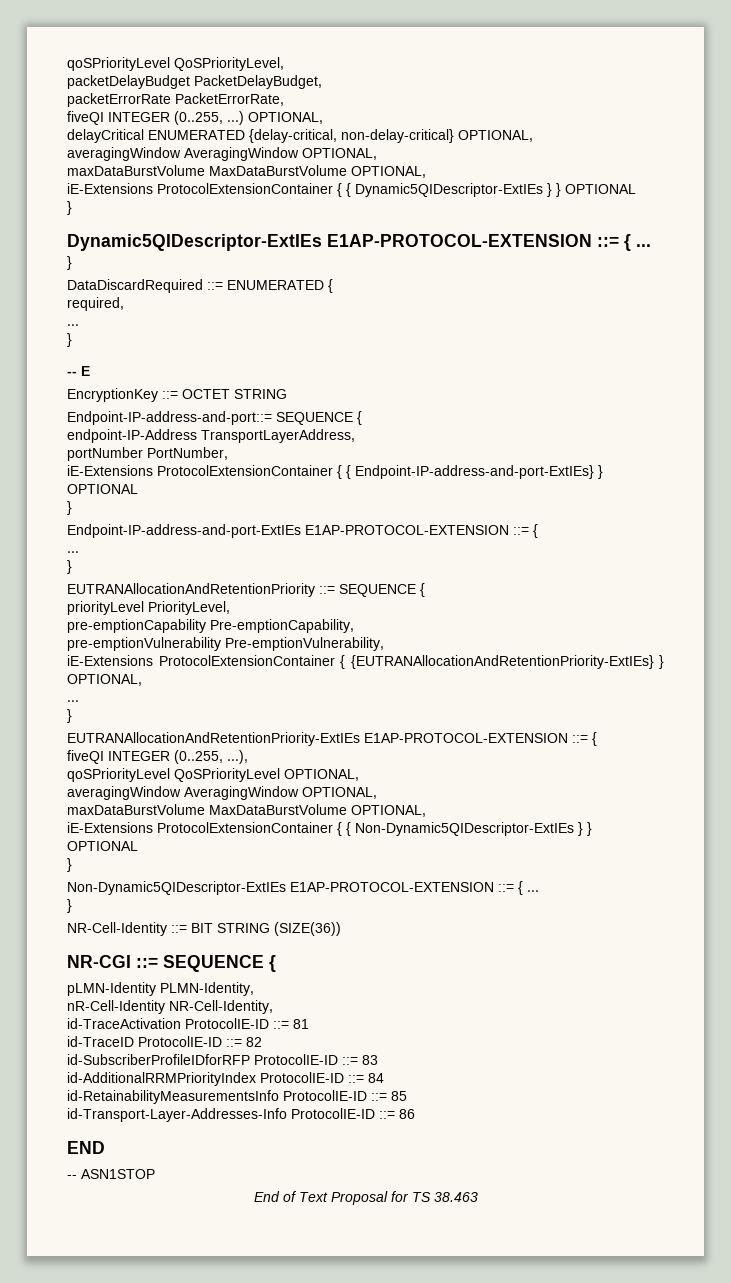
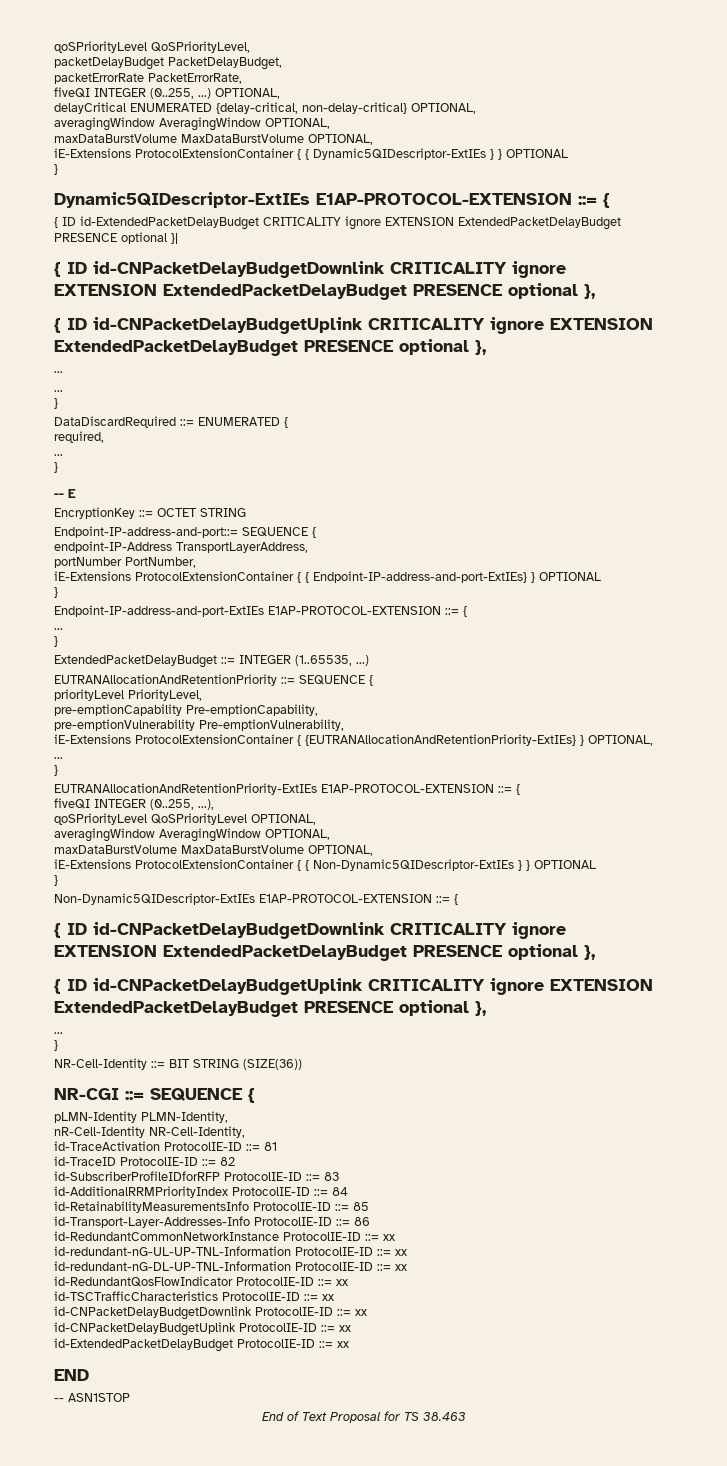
- Dynamic5QIDescriptor-ExtIEs E1AP-PROTOCOL-EXTENSION ::= { ...
+ Dynamic5QIDescriptor-ExtIEs E1AP-PROTOCOL-EXTENSION ::= {
+ { ID id-ExtendedPacketDelayBudget CRITICALITY ignore EXTENSION ExtendedPacketDelayBudget PRESENCE optional }|
+ { ID id-CNPacketDelayBudgetDownlink CRITICALITY ignore EXTENSION ExtendedPacketDelayBudget PRESENCE optional },
+ { ID id-CNPacketDelayBudgetUplink CRITICALITY ignore EXTENSION ExtendedPacketDelayBudget PRESENCE optional },
+ ...
+ ...
+ ExtendedPacketDelayBudget ::= INTEGER (1..65535, ...)
- Non-Dynamic5QIDescriptor-ExtIEs E1AP-PROTOCOL-EXTENSION ::= { ...
+ Non-Dynamic5QIDescriptor-ExtIEs E1AP-PROTOCOL-EXTENSION ::= {
+ { ID id-CNPacketDelayBudgetDownlink CRITICALITY ignore EXTENSION ExtendedPacketDelayBudget PRESENCE optional },
+ { ID id-CNPacketDelayBudgetUplink CRITICALITY ignore EXTENSION ExtendedPacketDelayBudget PRESENCE optional },
+ ...
+ id-RedundantCommonNetworkInstance ProtocolIE-ID ::= xx
+ id-redundant-nG-UL-UP-TNL-Information ProtocolIE-ID ::= xx
+ id-redundant-nG-DL-UP-TNL-Information ProtocolIE-ID ::= xx
+ id-RedundantQosFlowIndicator ProtocolIE-ID ::= xx
+ id-TSCTrafficCharacteristics ProtocolIE-ID ::= xx
+ id-CNPacketDelayBudgetDownlink ProtocolIE-ID ::= xx
+ id-CNPacketDelayBudgetUplink ProtocolIE-ID ::= xx
+ id-ExtendedPacketDelayBudget ProtocolIE-ID ::= xx

